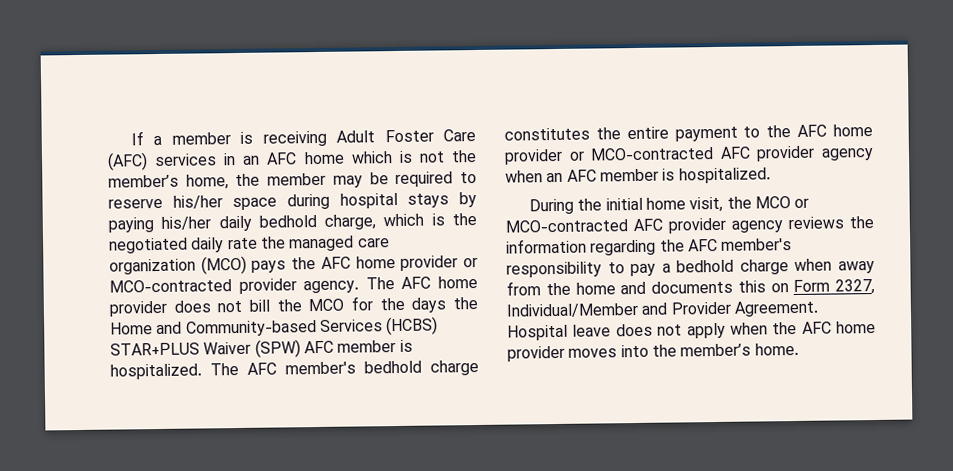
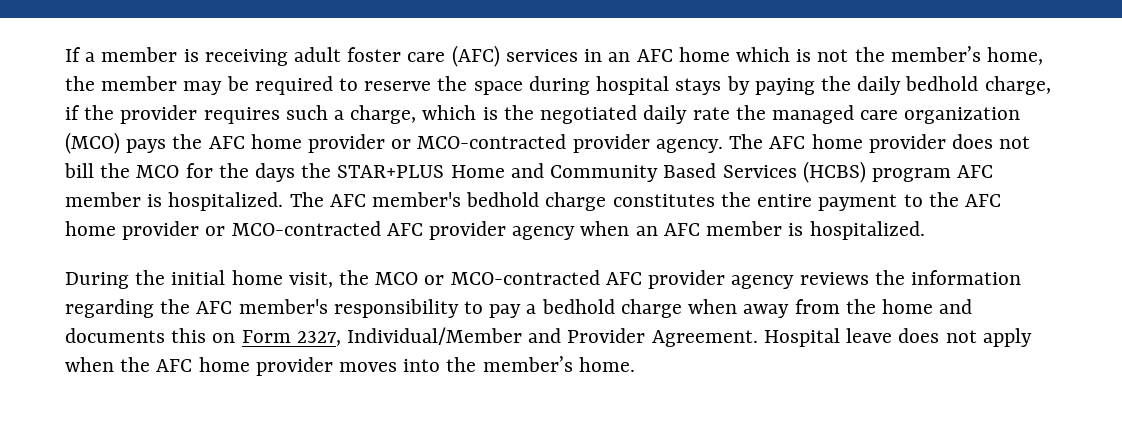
- If a member is receiving Adult Foster Care (AFC) services in an AFC home which is not the member’s home, the member may be required to reserve his/her space during hospital stays by paying his/her daily bedhold charge, which is the negotiated daily rate the managed care organization (MCO) pays the AFC home provider or MCO-contracted provider agency.
+ If a member is receiving adult foster care (AFC) services in an AFC home which is not the member’s home, the member may be required to reserve the space during hospital stays by paying the daily bedhold charge, if the provider requires such a charge, which is the negotiated daily rate the managed care organization (MCO) pays the AFC home provider or MCO-contracted provider agency.
- The AFC home provider does not bill the MCO for the days the Home and Community-based Services (HCBS) STAR+PLUS Waiver (SPW) AFC member is hospitalized.
+ The AFC home provider does not bill the MCO for the days the STAR+PLUS Home and Community Based Services (HCBS) program AFC member is hospitalized.

